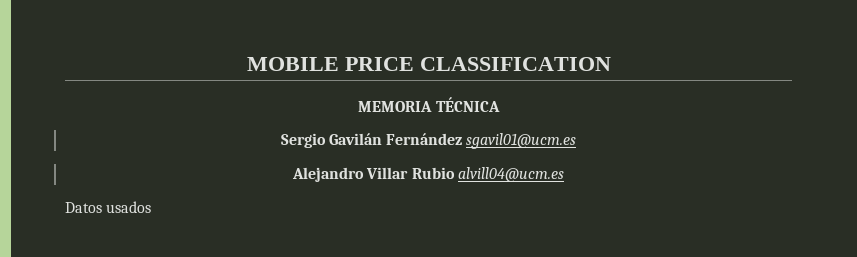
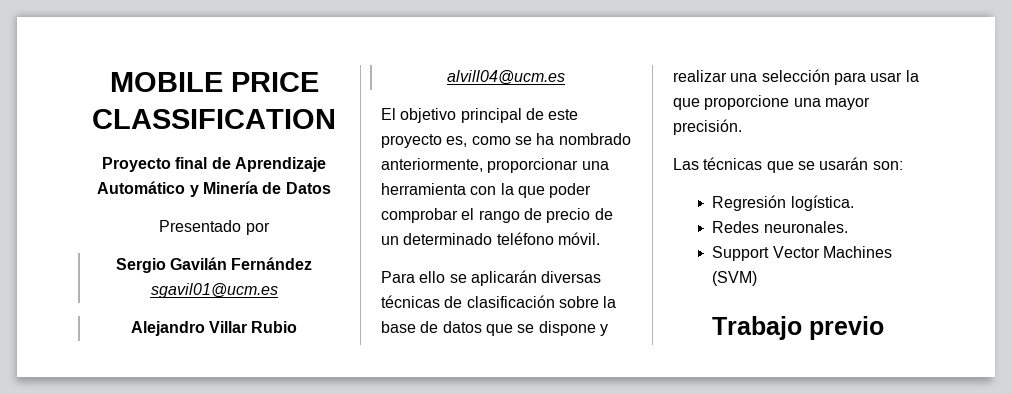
- MEMORIA TÉCNICA
+ Proyecto final de Aprendizaje Automático y Minería de Datos
+ Presentado por
- Datos usados
+ El objetivo principal de este proyecto es, como se ha nombrado anteriormente, proporcionar una herramienta con la que poder comprobar el rango de precio de un determinado teléfono móvil.
+ Para ello se aplicarán diversas técnicas de clasificación sobre la base de datos que se dispone y realizar una selección para usar la que proporcione una mayor precisión.
+ Las técnicas que se usarán son:
+ Regresión logística.
+ Redes neuronales.
+ Support Vector Machines (SVM)
+ Trabajo previo

